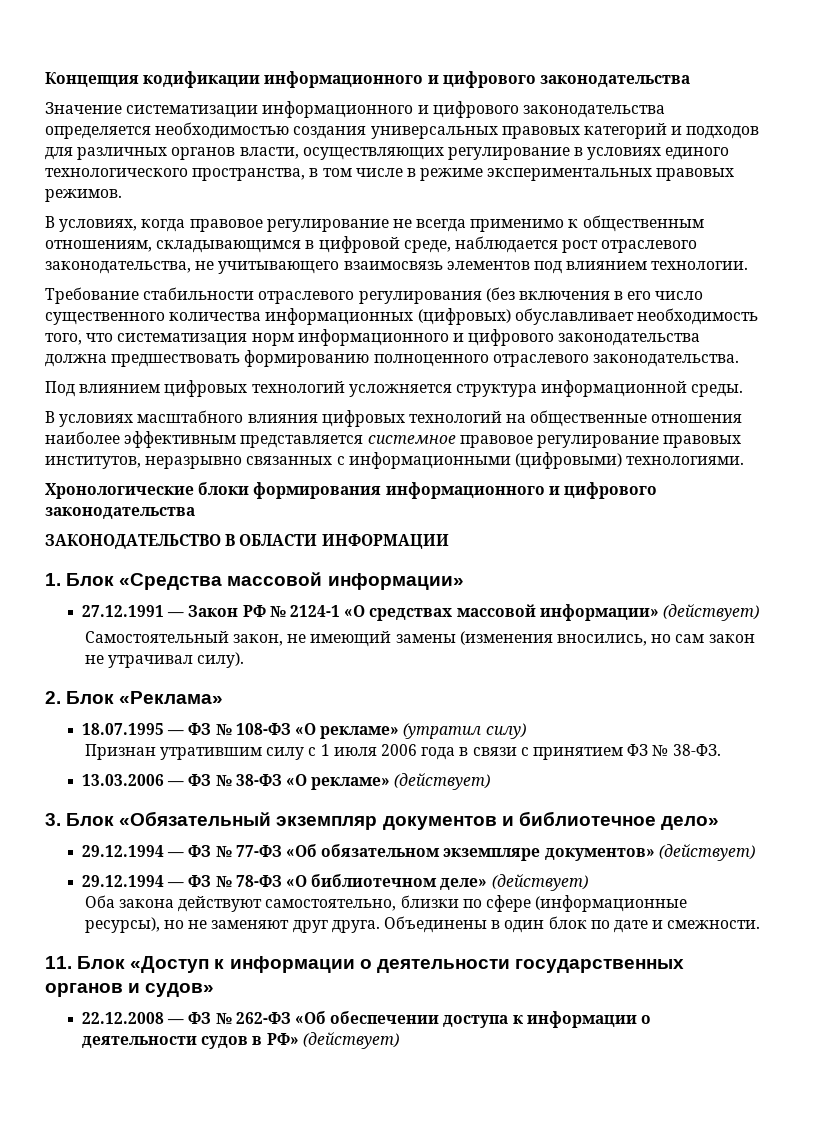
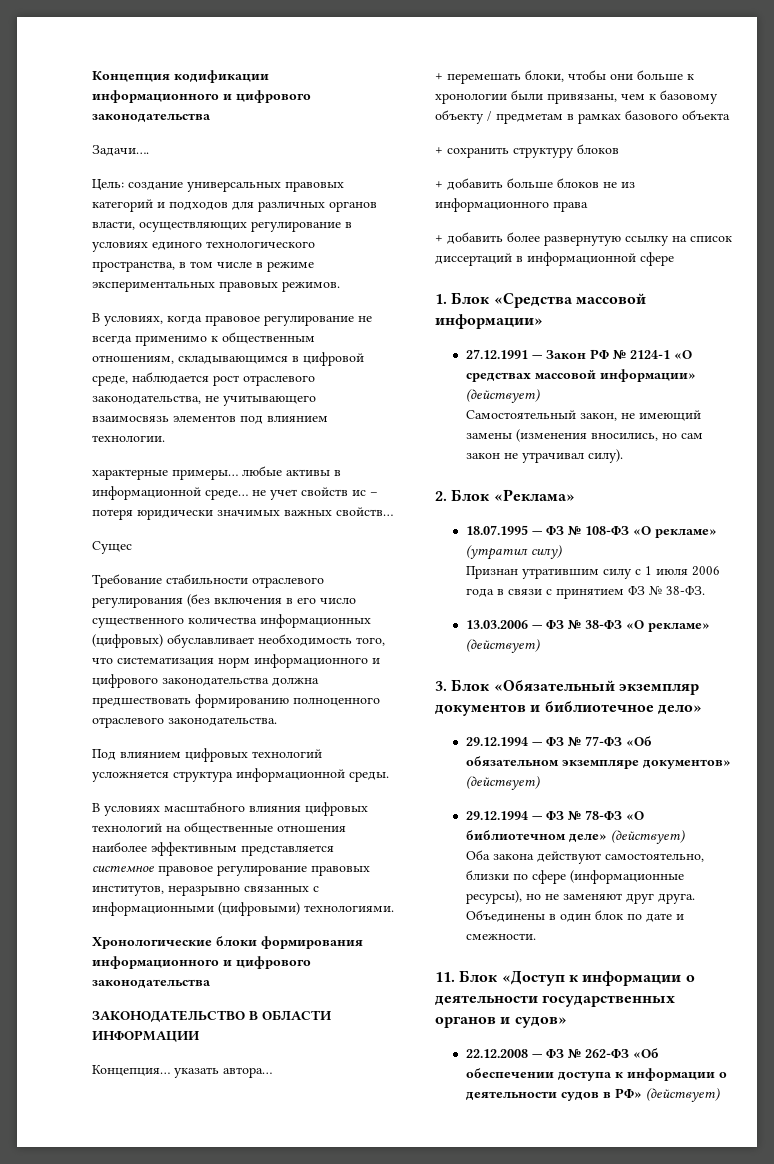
- Значение систематизации информационного и цифрового законодательства определяется необходимостью создания универсальных правовых категорий и подходов для различных органов власти, осуществляющих регулирование в условиях единого технологического пространства, в том числе в режиме экспериментальных правовых режимов.
+ Задачи….
+ Цель: создание универсальных правовых категорий и подходов для различных органов власти, осуществляющих регулирование в условиях единого технологического пространства, в том числе в режиме экспериментальных правовых режимов.
+ характерные примеры… любые активы в информационной среде… не учет свойств ис – потеря юридически значимых важных свойств…
+ Сущес
+ Концепция… указать автора…
+ + перемешать блоки, чтобы они больше к хронологии были привязаны, чем к базовому объекту / предметам в рамках базового объекта
+ + сохранить структуру блоков
+ + добавить больше блоков не из информационного права
+ + добавить более развернутую ссылку на список диссертаций в информационной сфере

